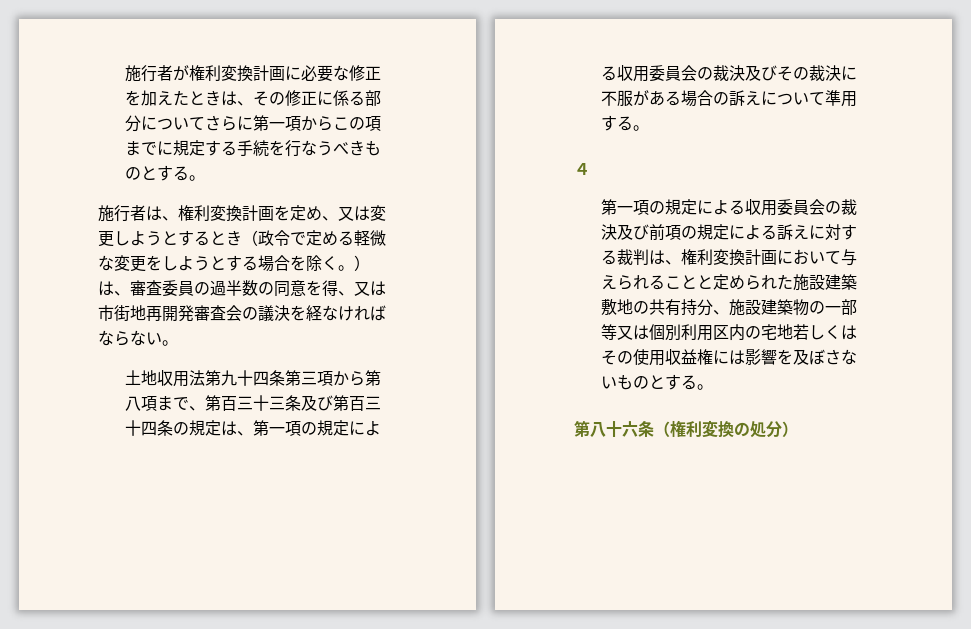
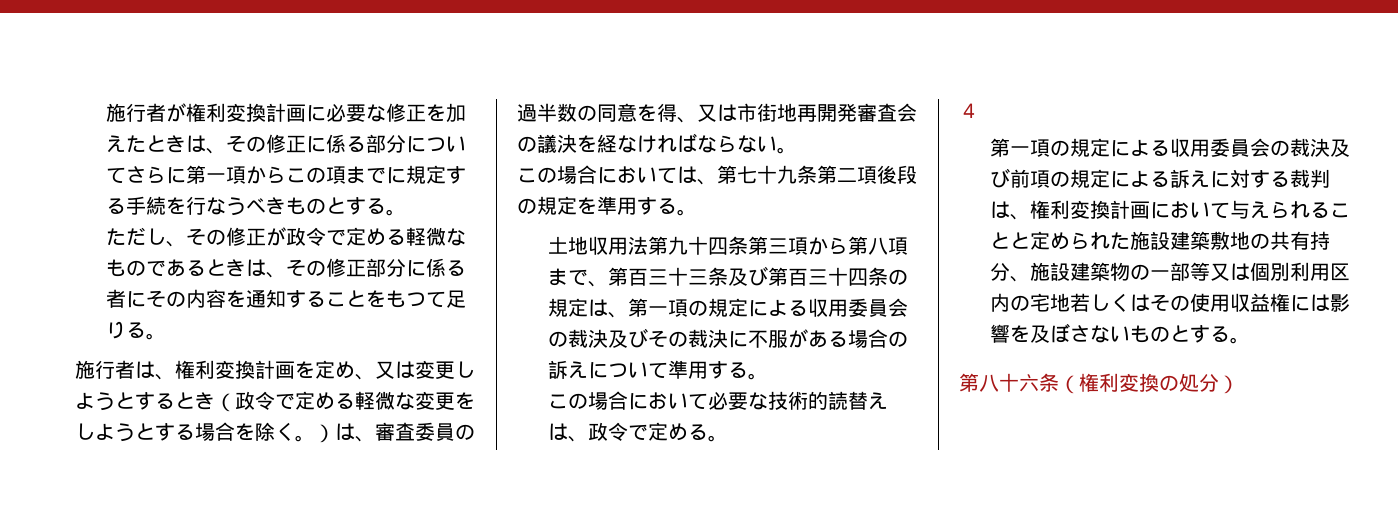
+ ただし、その修正が政令で定める軽微なものであるときは、その修正部分に係る者にその内容を通知することをもつて足りる。
+ この場合においては、第七十九条第二項後段の規定を準用する。
+ この場合において必要な技術的読替えは、政令で定める。

